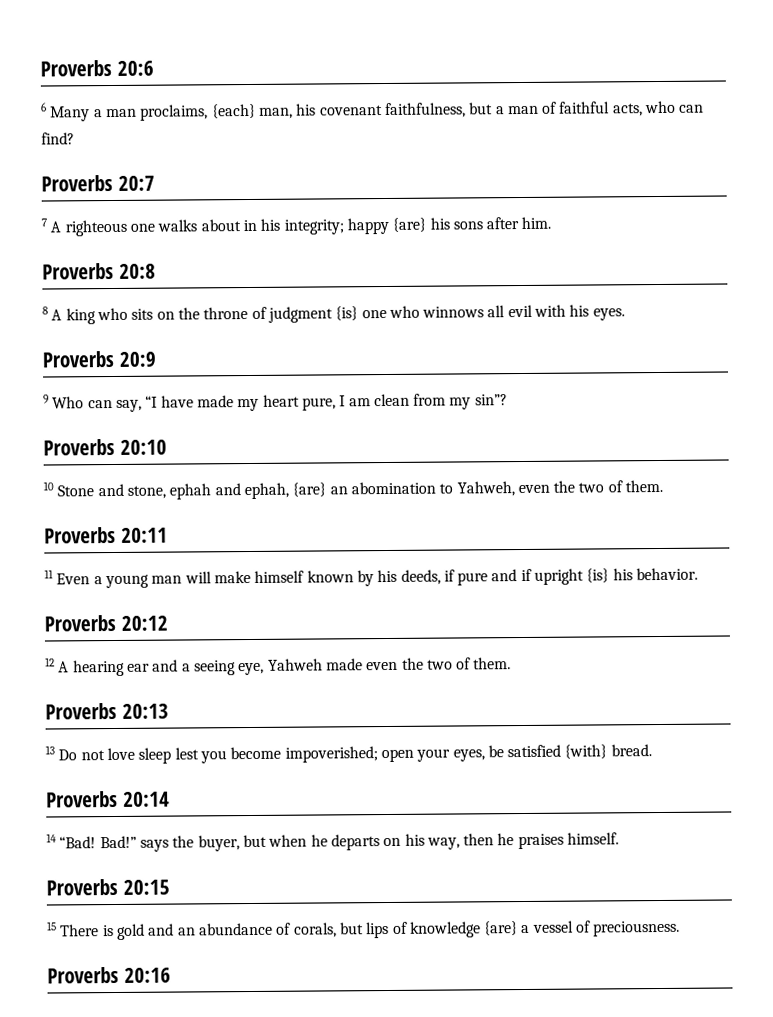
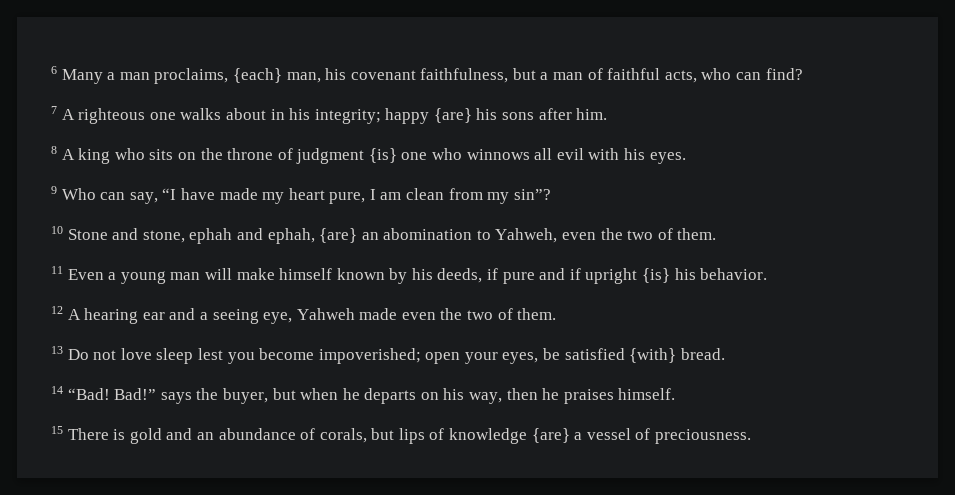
- Proverbs 20:6
- Proverbs 20:7
- Proverbs 20:8
- Proverbs 20:9
- Proverbs 20:10
- Proverbs 20:11
- Proverbs 20:12
- Proverbs 20:13
- Proverbs 20:14
- Proverbs 20:15
- Proverbs 20:16

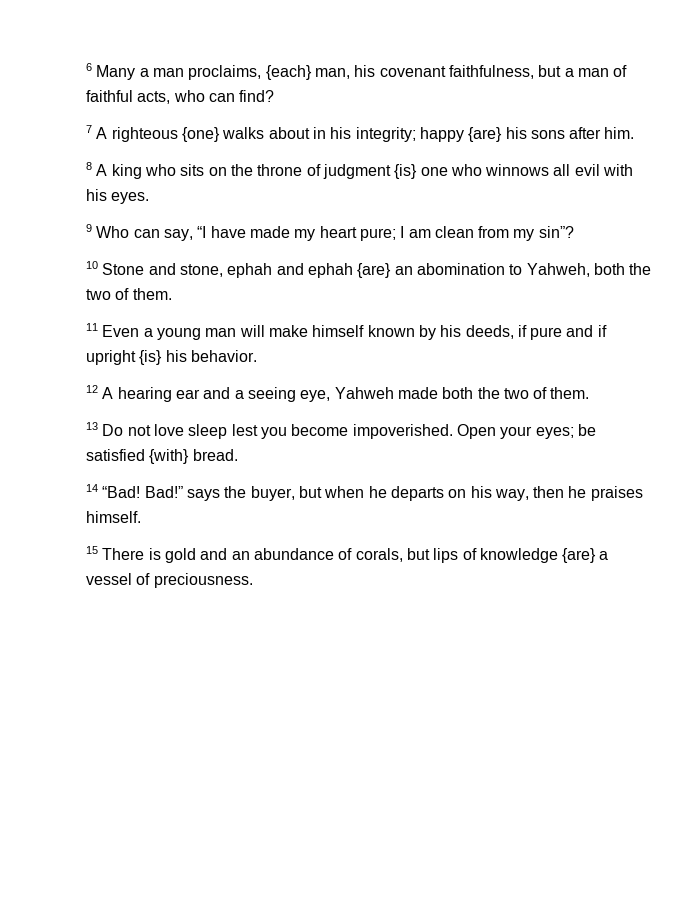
- 7 A righteous one walks about in his integrity; happy {are} his sons after him.
+ 7 A righteous {one} walks about in his integrity; happy {are} his sons after him.
- 9 Who can say, “I have made my heart pure, I am clean from my sin”?
+ 9 Who can say, “I have made my heart pure; I am clean from my sin”?
- 10 Stone and stone, ephah and ephah, {are} an abomination to Yahweh, even the two of them.
+ 10 Stone and stone, ephah and ephah {are} an abomination to Yahweh, both the two of them.
- 12 A hearing ear and a seeing eye, Yahweh made even the two of them.
+ 12 A hearing ear and a seeing eye, Yahweh made both the two of them.
- 13 Do not love sleep lest you become impoverished; open your eyes, be satisfied {with} bread.
+ 13 Do not love sleep lest you become impoverished. Open your eyes; be satisfied {with} bread.

